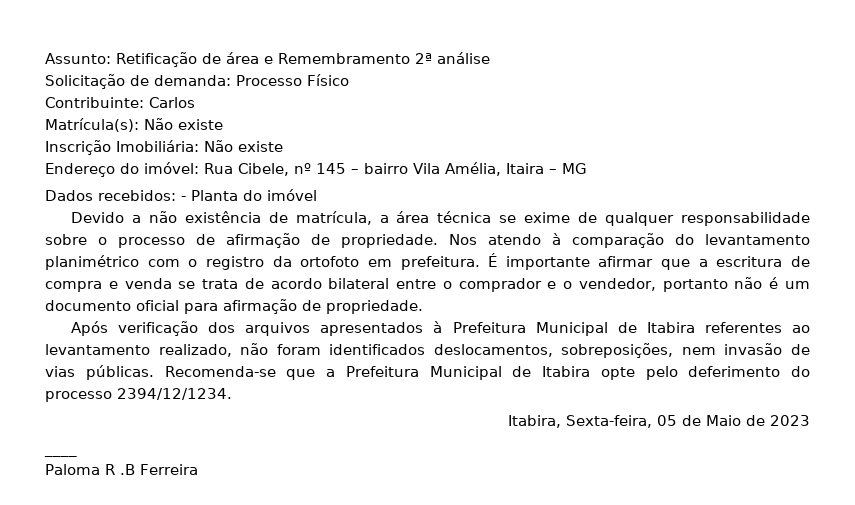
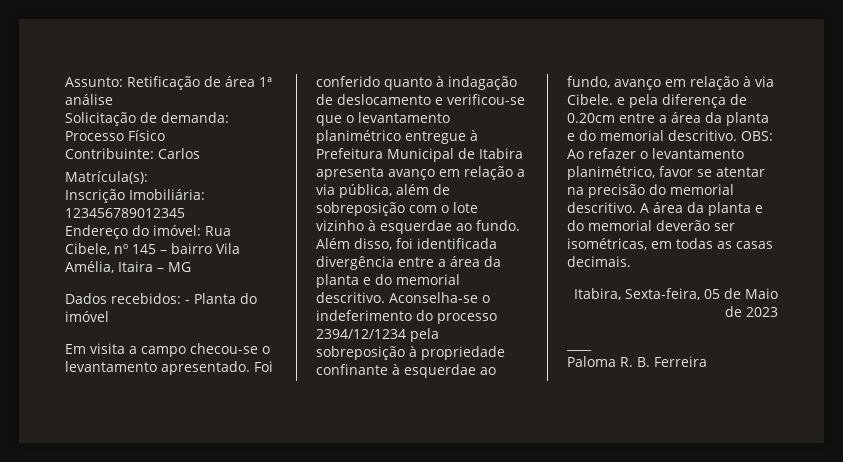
- Assunto: Retificação de área e Remembramento 2ª análise
+ Assunto: Retificação de área 1ª análise
- Matrícula(s): Não existe
+ Matrícula(s):
- Inscrição Imobiliária: Não existe
+ Inscrição Imobiliária: 123456789012345
- Devido a não existência de matrícula, a área técnica se exime de qualquer responsabilidade sobre o processo de afirmação de propriedade. Nos atendo à comparação do levantamento planimétrico com o registro da ortofoto em prefeitura. É importante afirmar que a escritura de compra e venda se trata de acordo bilateral entre o comprador e o vendedor, portanto não é um documento oficial para afirmação de propriedade.
- Após verificação dos arquivos apresentados à Prefeitura Municipal de Itabira referentes ao levantamento realizado, não foram identificados deslocamentos, sobreposições, nem invasão de vias públicas. Recomenda-se que a Prefeitura Municipal de Itabira opte pelo deferimento do processo 2394/12/1234.
+ Em visita a campo checou-se o levantamento apresentado. Foi conferido quanto à indagação de deslocamento e verificou-se que o levantamento planimétrico entregue à Prefeitura Municipal de Itabira apresenta avanço em relação a via pública, além de sobreposição com o lote vizinho à esquerdae ao fundo. Além disso, foi identificada divergência entre a área da planta e do memorial descritivo. Aconselha-se o indeferimento do processo 2394/12/1234 pela sobreposição à propriedade confinante à esquerdae ao fundo, avanço em relação à via Cibele. e pela diferença de 0.20cm entre a área da planta e do memorial descritivo. OBS: Ao refazer o levantamento planimétrico, favor se atentar na precisão do memorial descritivo. A área da planta e do memorial deverão ser isométricas, em todas as casas decimais.
- Paloma R .B Ferreira
+ Paloma R. B. Ferreira

